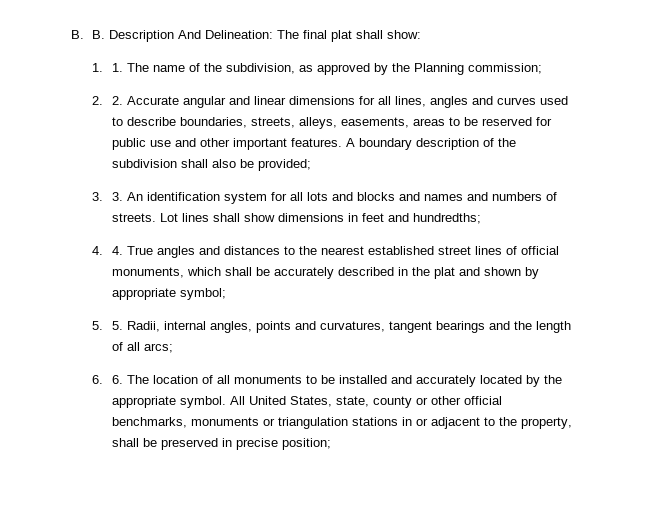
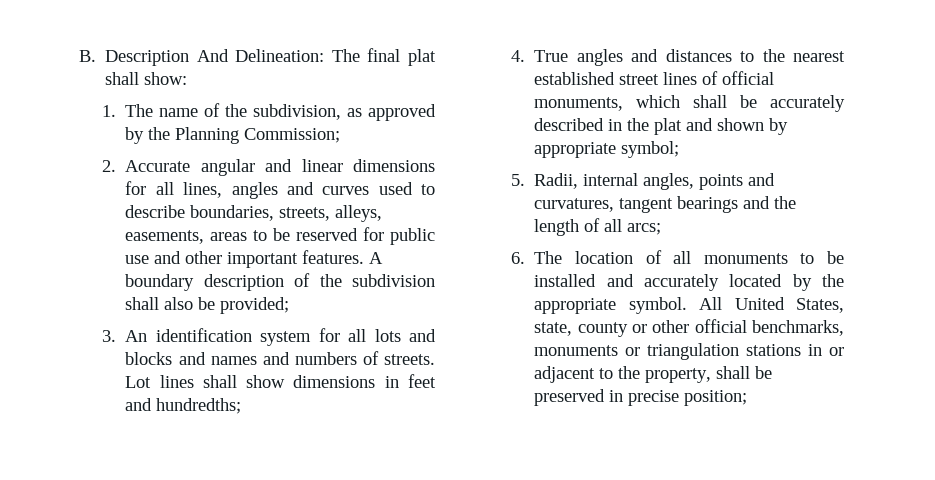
- B. B. Description And Delineation: The final plat shall show:
+ B. Description And Delineation: The final plat shall show:
- 1. 1. The name of the subdivision, as approved by the Planning commission;
- 2. 2. Accurate angular and linear dimensions for all lines, angles and curves used to describe boundaries, streets, alleys, easements, areas to be reserved for public use and other important features.
+ 1. The name of the subdivision, as approved by the Planning Commission;
+ 2. Accurate angular and linear dimensions for all lines, angles and curves used to describe boundaries, streets, alleys, easements, areas to be reserved for public use and other important features.
- 3. 3. An identification system for all lots and blocks and names and numbers of streets.
+ 3. An identification system for all lots and blocks and names and numbers of streets.
- 4. 4. True angles and distances to the nearest established street lines of official monuments, which shall be accurately described in the plat and shown by appropriate symbol;
+ 4. True angles and distances to the nearest established street lines of official monuments, which shall be accurately described in the plat and shown by appropriate symbol;
- 5. 5. Radii, internal angles, points and curvatures, tangent bearings and the length of all arcs;
+ 5. Radii, internal angles, points and curvatures, tangent bearings and the length of all arcs;
- 6. 6. The location of all monuments to be installed and accurately located by the appropriate symbol.
+ 6. The location of all monuments to be installed and accurately located by the appropriate symbol.

